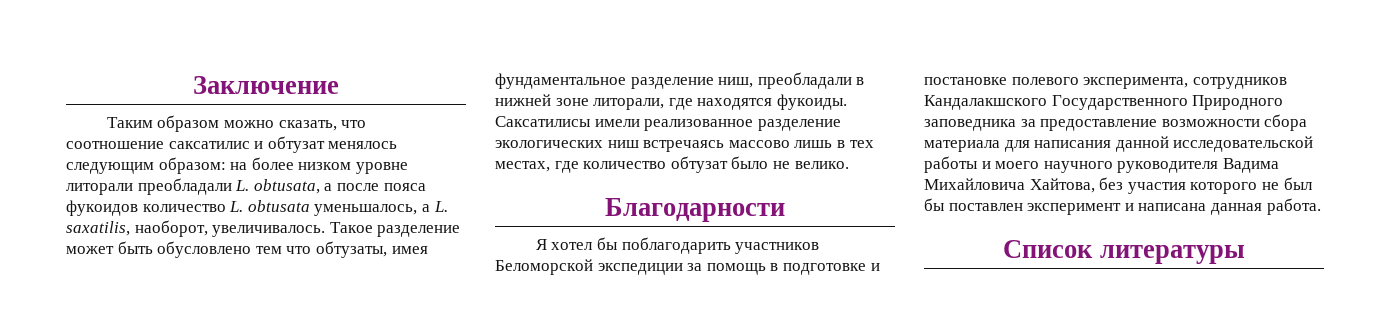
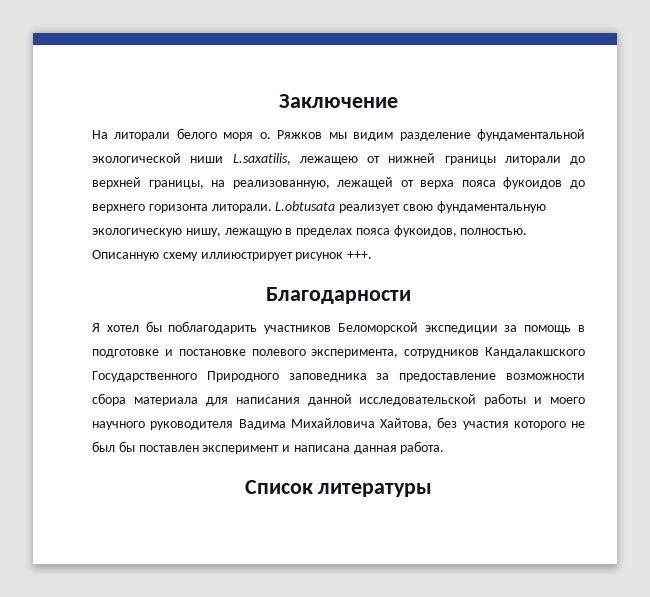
- Таким образом можно сказать, что соотношение саксатилис и обтузат менялось следующим образом: на более низком уровне литорали преобладали L. obtusata, а после пояса фукоидов количество L. obtusata уменьшалось, а L. saxatilis, наоборот, увеличивалось. Такое разделение может быть обусловлено тем что обтузаты, имея фундаментальное разделение ниш, преобладали в нижней зоне литорали, где находятся фукоиды. Саксатилисы имели реализованное разделение экологических ниш встречаясь массово лишь в тех местах, где количество обтузат было не велико.
+ На литорали белого моря о. Ряжков мы видим разделение фундаментальной экологической ниши L.saxatilis, лежащею от нижней границы литорали до верхней границы, на реализованную, лежащей от верха пояса фукоидов до верхнего горизонта литорали. L.obtusata реализует свою фундаментальную экологическую нишу, лежащую в пределах пояса фукоидов, полностью. Описанную схему иллиюстрирует рисунок +++.

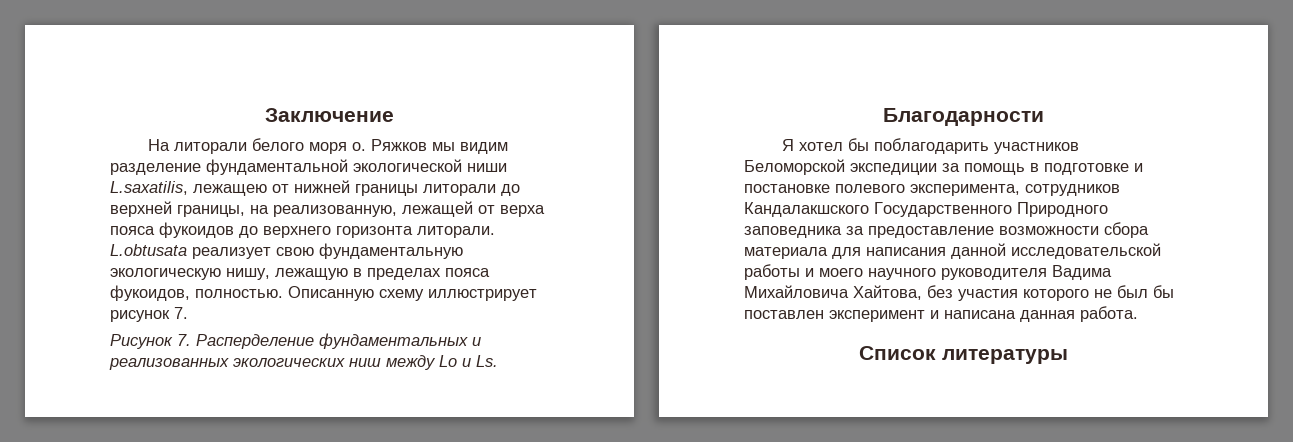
- Описанную схему иллиюстрирует рисунок +++.
+ Описанную схему иллюстрирует рисунок 7.
+ Рисунок 7. Расперделение фундаментальных и реализованных экологических ниш между Lo и Ls.

